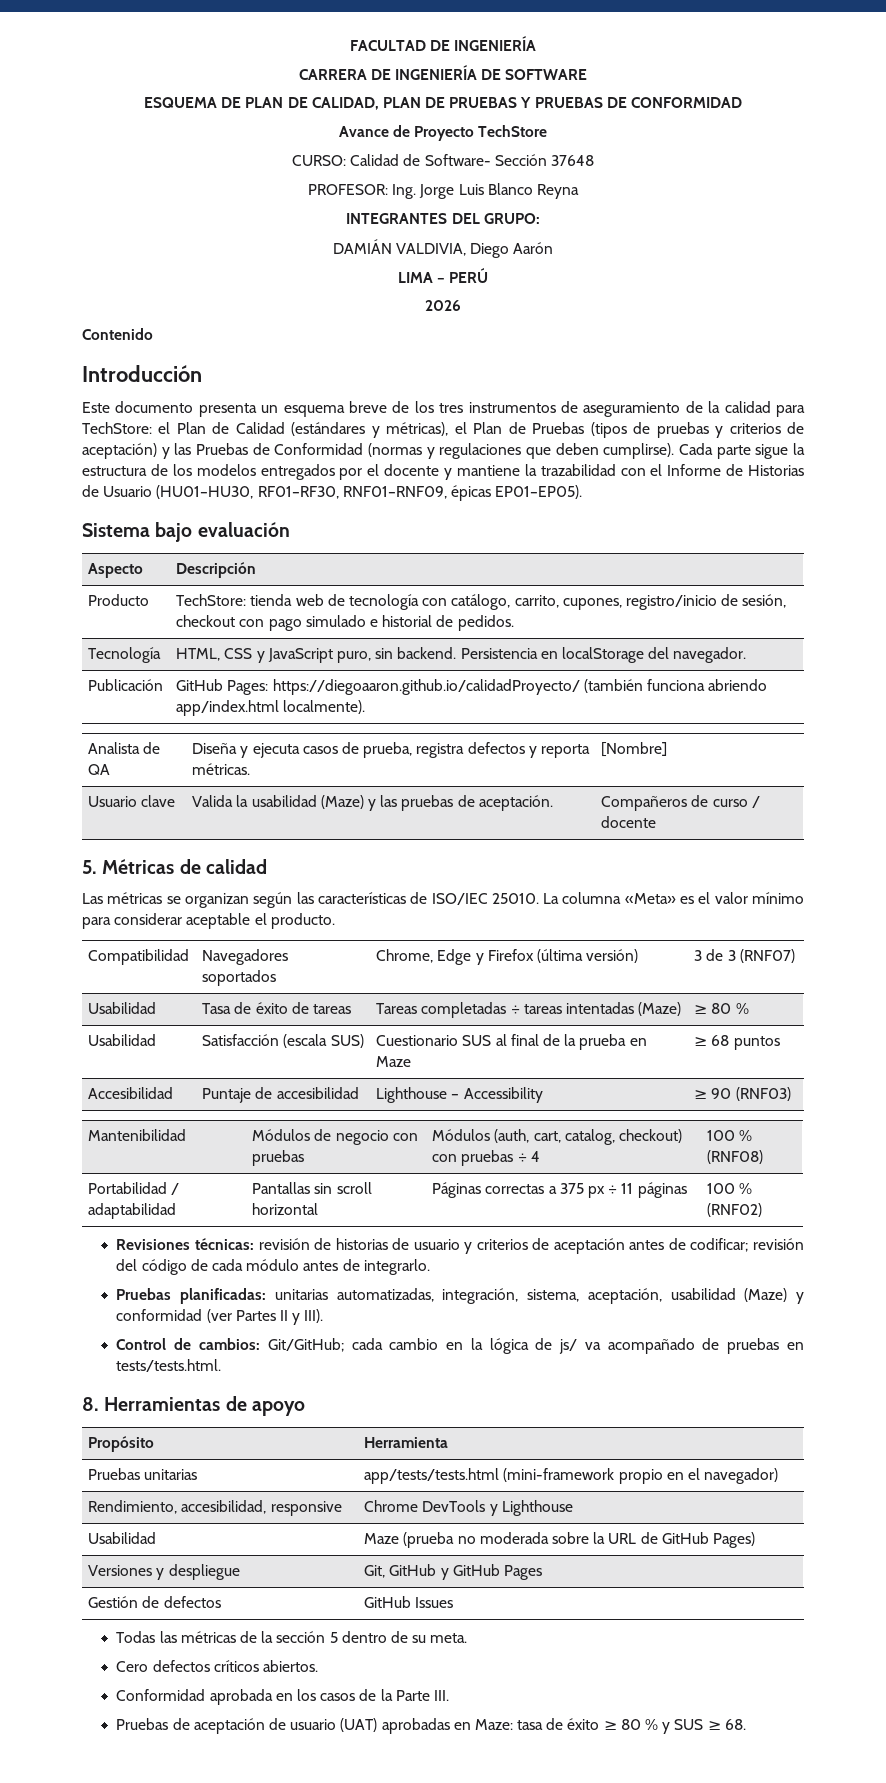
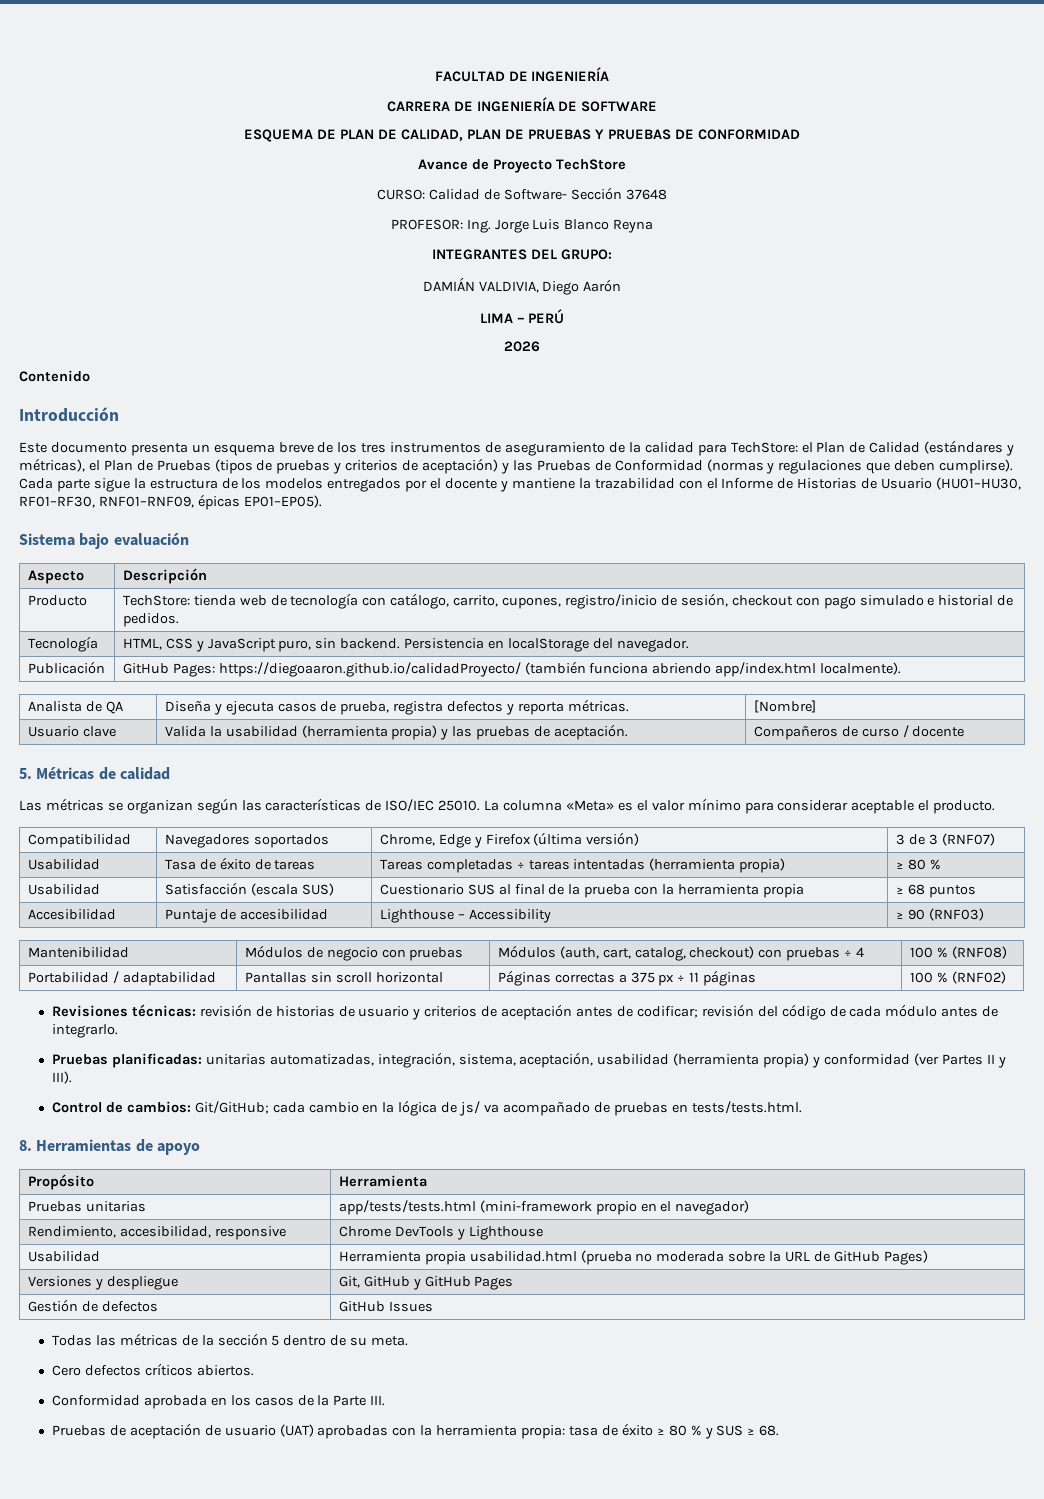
- Usuario clave | Valida la usabilidad (Maze) y las pruebas de aceptación. | Compañeros de curso / docente
+ Usuario clave | Valida la usabilidad (herramienta propia) y las pruebas de aceptación. | Compañeros de curso / docente
- Usabilidad | Tasa de éxito de tareas | Tareas completadas ÷ tareas intentadas (Maze) | ≥ 80 %
+ Usabilidad | Tasa de éxito de tareas | Tareas completadas ÷ tareas intentadas (herramienta propia) | ≥ 80 %
- Usabilidad | Satisfacción (escala SUS) | Cuestionario SUS al final de la prueba en Maze | ≥ 68 puntos
+ Usabilidad | Satisfacción (escala SUS) | Cuestionario SUS al final de la prueba con la herramienta propia | ≥ 68 puntos
- Pruebas planificadas: unitarias automatizadas, integración, sistema, aceptación, usabilidad (Maze) y conformidad (ver Partes II y III).
+ Pruebas planificadas: unitarias automatizadas, integración, sistema, aceptación, usabilidad (herramienta propia) y conformidad (ver Partes II y III).
- Usabilidad | Maze (prueba no moderada sobre la URL de GitHub Pages)
+ Usabilidad | Herramienta propia usabilidad.html (prueba no moderada sobre la URL de GitHub Pages)
- Pruebas de aceptación de usuario (UAT) aprobadas en Maze: tasa de éxito ≥ 80 % y SUS ≥ 68.
+ Pruebas de aceptación de usuario (UAT) aprobadas con la herramienta propia: tasa de éxito ≥ 80 % y SUS ≥ 68.

